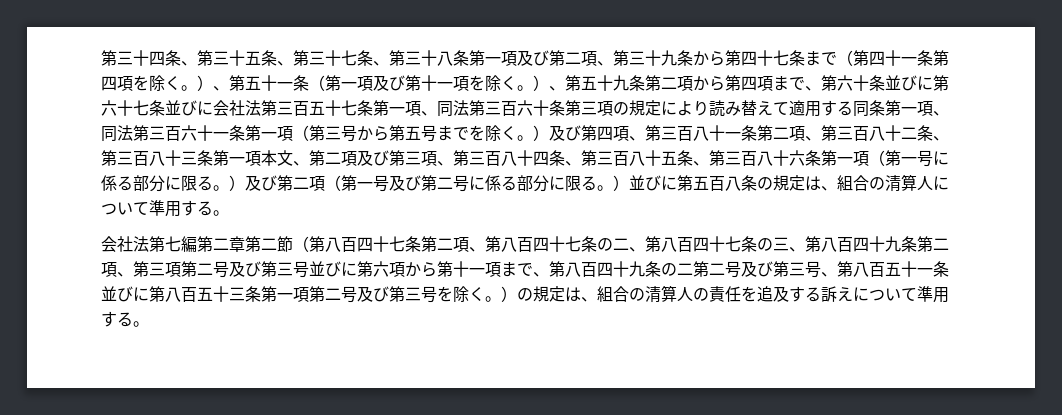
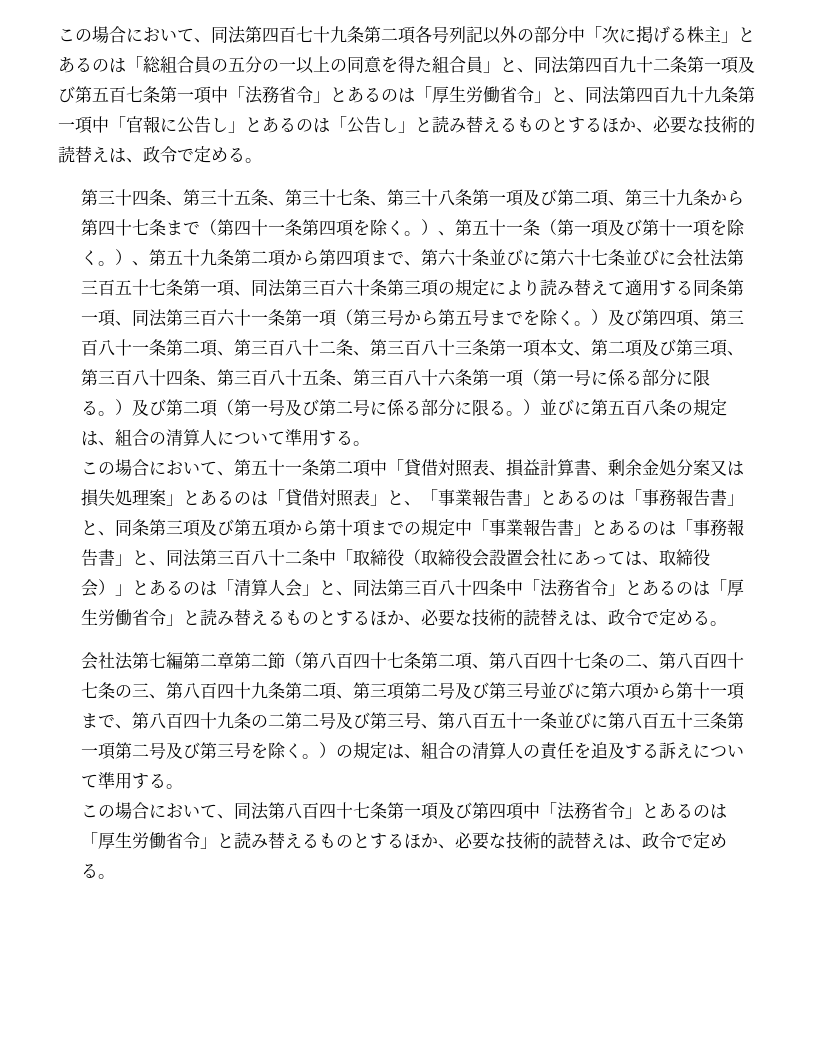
+ この場合において、同法第四百七十九条第二項各号列記以外の部分中「次に掲げる株主」とあるのは「総組合員の五分の一以上の同意を得た組合員」と、同法第四百九十二条第一項及び第五百七条第一項中「法務省令」とあるのは「厚生労働省令」と、同法第四百九十九条第一項中「官報に公告し」とあるのは「公告し」と読み替えるものとするほか、必要な技術的読替えは、政令で定める。
+ この場合において、第五十一条第二項中「貸借対照表、損益計算書、剰余金処分案又は損失処理案」とあるのは「貸借対照表」と、「事業報告書」とあるのは「事務報告書」と、同条第三項及び第五項から第十項までの規定中「事業報告書」とあるのは「事務報告書」と、同法第三百八十二条中「取締役（取締役会設置会社にあっては、取締役会）」とあるのは「清算人会」と、同法第三百八十四条中「法務省令」とあるのは「厚生労働省令」と読み替えるものとするほか、必要な技術的読替えは、政令で定める。
+ この場合において、同法第八百四十七条第一項及び第四項中「法務省令」とあるのは「厚生労働省令」と読み替えるものとするほか、必要な技術的読替えは、政令で定める。

